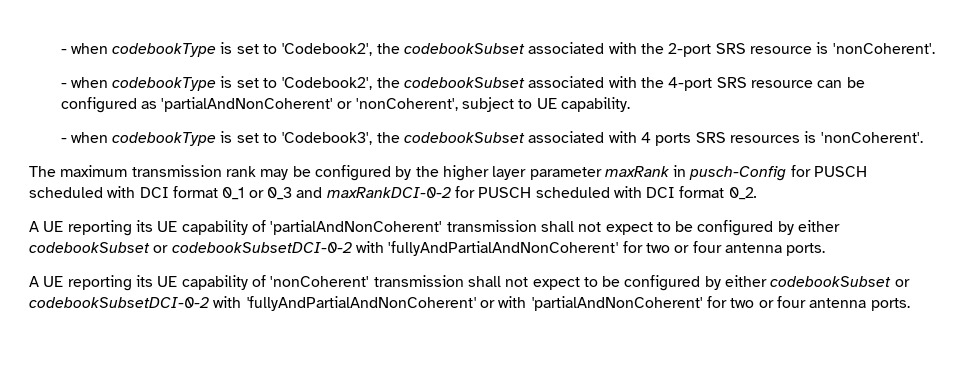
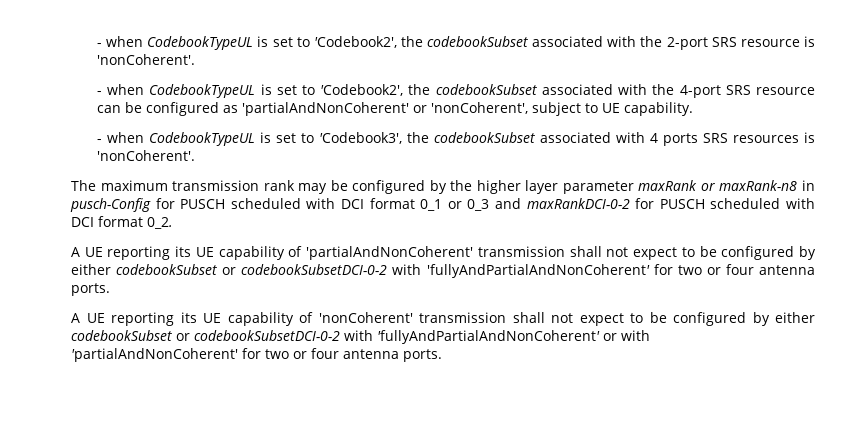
- - when codebookType is set to 'Codebook2', the codebookSubset associated with the 2-port SRS resource is 'nonCoherent'.
+ - when CodebookTypeUL is set to 'Codebook2', the codebookSubset associated with the 2-port SRS resource is 'nonCoherent'.
- - when codebookType is set to 'Codebook2', the codebookSubset associated with the 4-port SRS resource can be configured as 'partialAndNonCoherent' or 'nonCoherent', subject to UE capability.
+ - when CodebookTypeUL is set to 'Codebook2', the codebookSubset associated with the 4-port SRS resource can be configured as 'partialAndNonCoherent' or 'nonCoherent', subject to UE capability.
- - when codebookType is set to 'Codebook3', the codebookSubset associated with 4 ports SRS resources is 'nonCoherent'.
+ - when CodebookTypeUL is set to 'Codebook3', the codebookSubset associated with 4 ports SRS resources is 'nonCoherent'.
- The maximum transmission rank may be configured by the higher layer parameter maxRank in pusch-Config for PUSCH scheduled with DCI format 0_1 or 0_3 and maxRankDCI-0-2 for PUSCH scheduled with DCI format 0_2.
+ The maximum transmission rank may be configured by the higher layer parameter maxRank or maxRank-n8 in pusch-Config for PUSCH scheduled with DCI format 0_1 or 0_3 and maxRankDCI-0-2 for PUSCH scheduled with DCI format 0_2.

